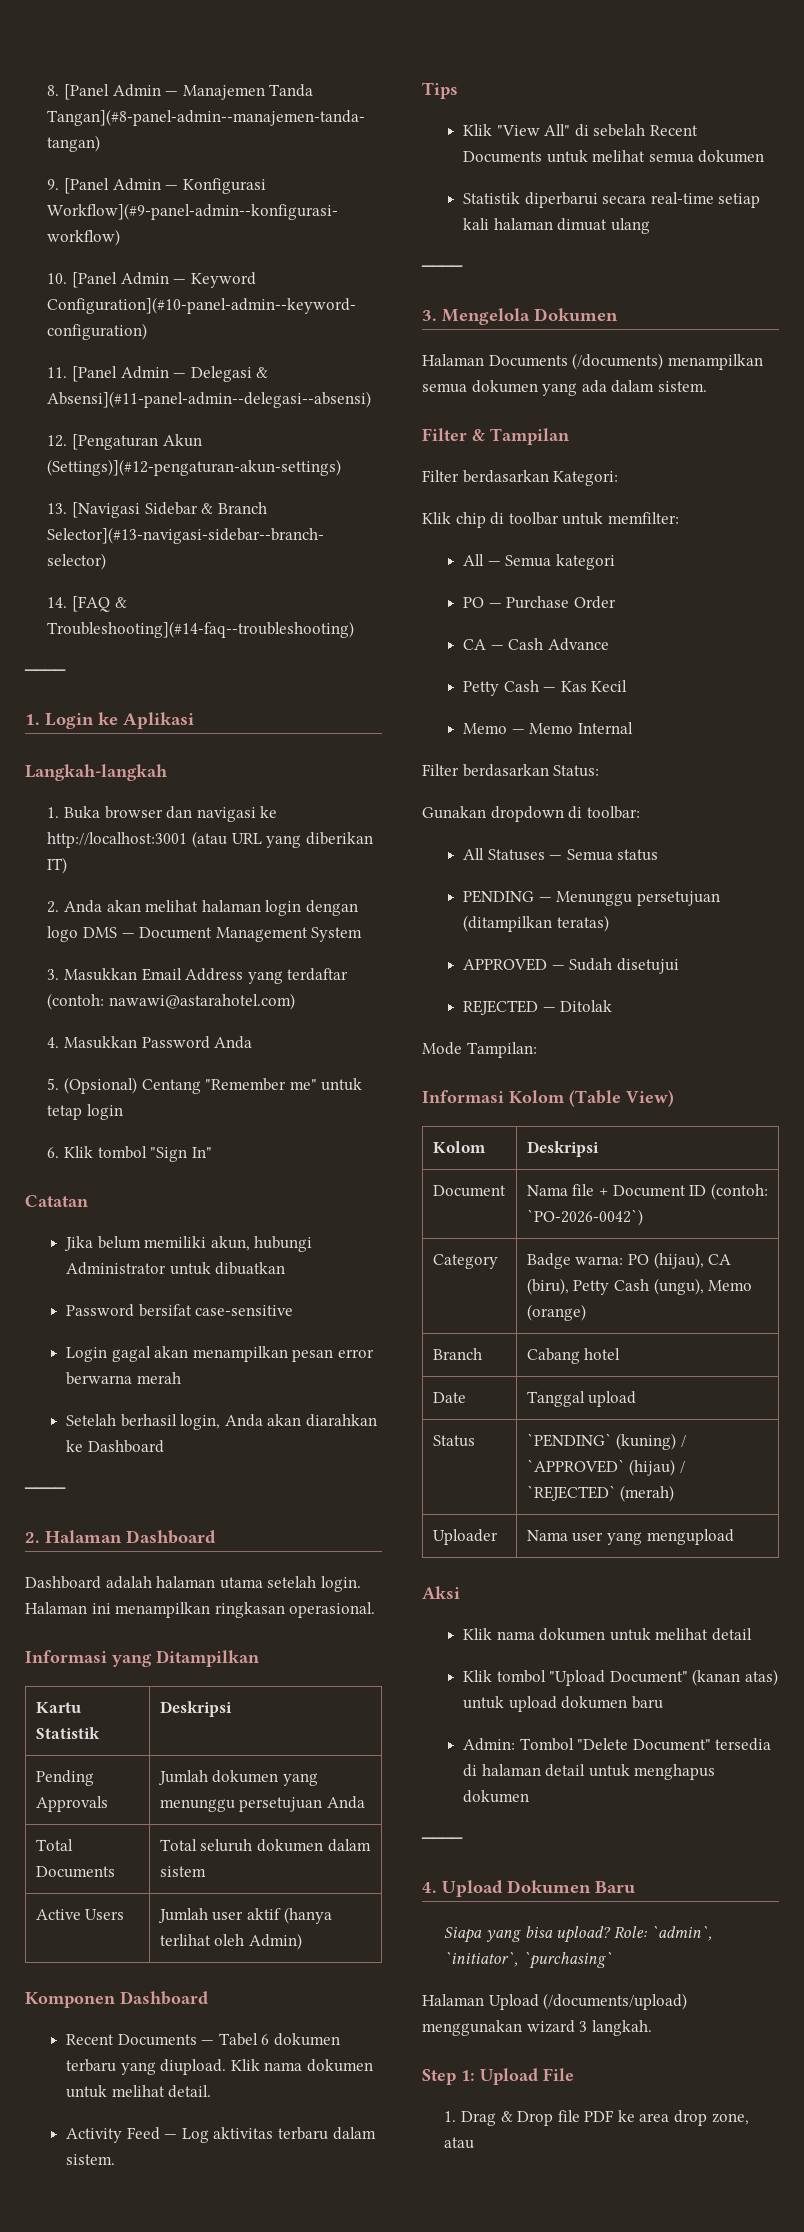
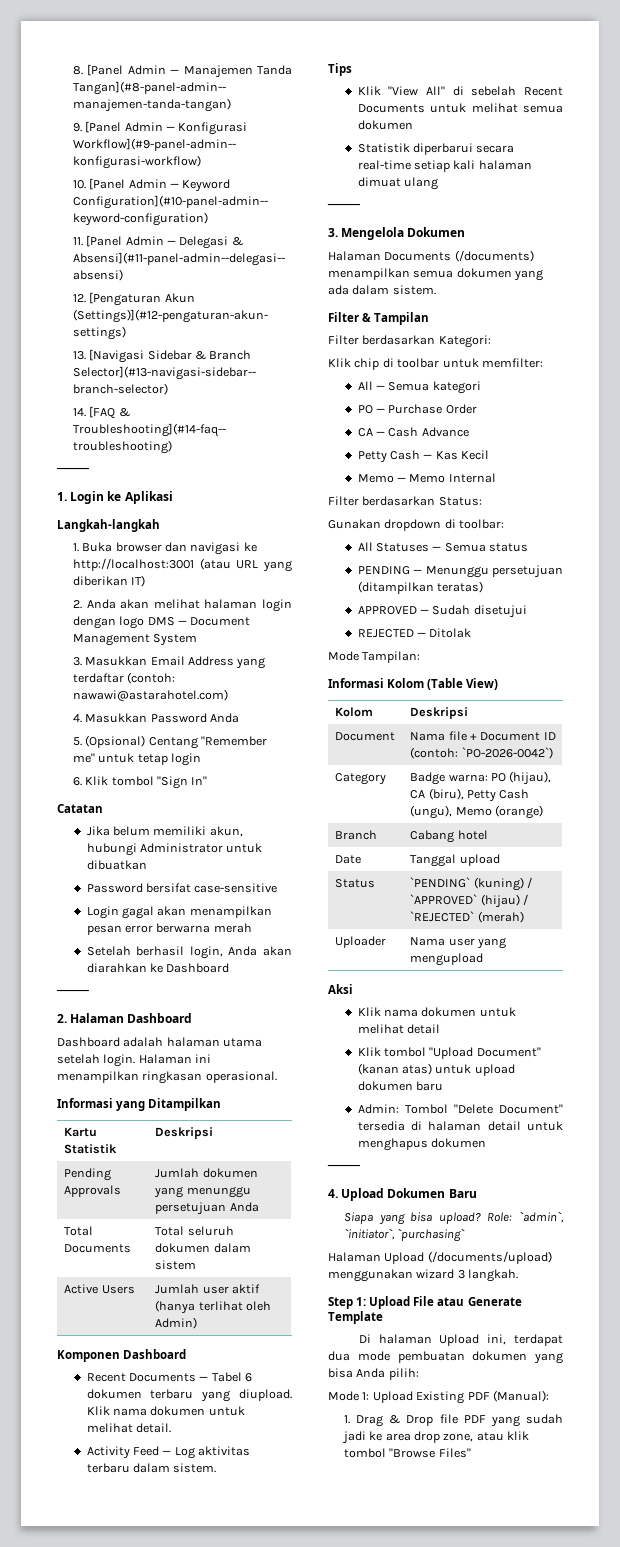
- Step 1: Upload File
+ Step 1: Upload File atau Generate Template
+ Di halaman Upload ini, terdapat dua mode pembuatan dokumen yang bisa Anda pilih:
+ Mode 1: Upload Existing PDF (Manual):
- 1. Drag & Drop file PDF ke area drop zone, atau
+ 1. Drag & Drop file PDF yang sudah jadi ke area drop zone, atau klik tombol "Browse Files"

